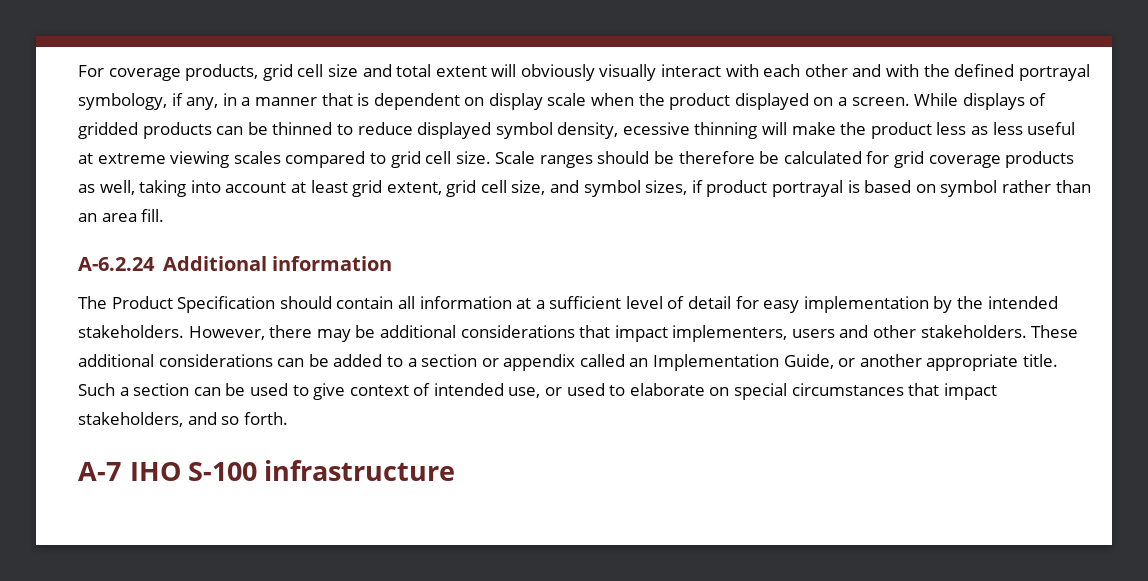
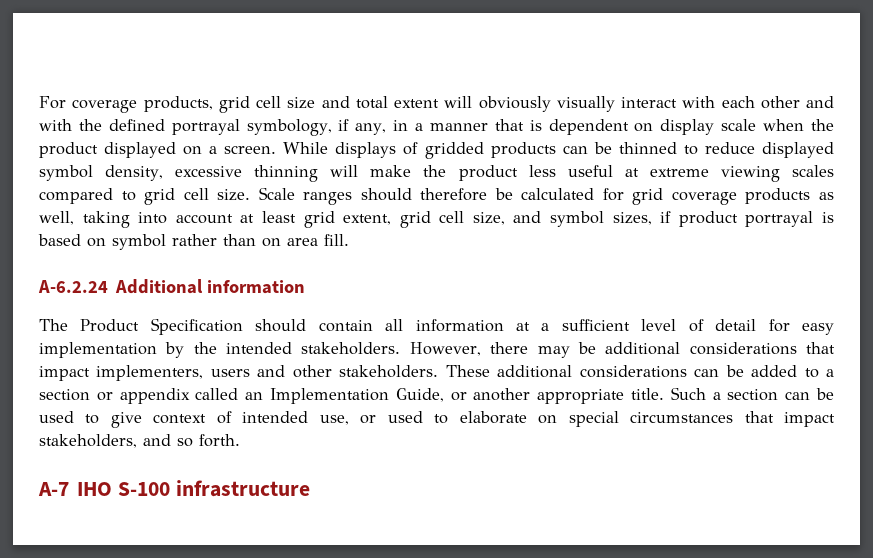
- While displays of gridded products can be thinned to reduce displayed symbol density, ecessive thinning will make the product less as less useful at extreme viewing scales compared to grid cell size.
+ While displays of gridded products can be thinned to reduce displayed symbol density, excessive thinning will make the product less useful at extreme viewing scales compared to grid cell size.
- Scale ranges should be therefore be calculated for grid coverage products as well, taking into account at least grid extent, grid cell size, and symbol sizes, if product portrayal is based on symbol rather than an area fill.
+ Scale ranges should therefore be calculated for grid coverage products as well, taking into account at least grid extent, grid cell size, and symbol sizes, if product portrayal is based on symbol rather than on area fill.

